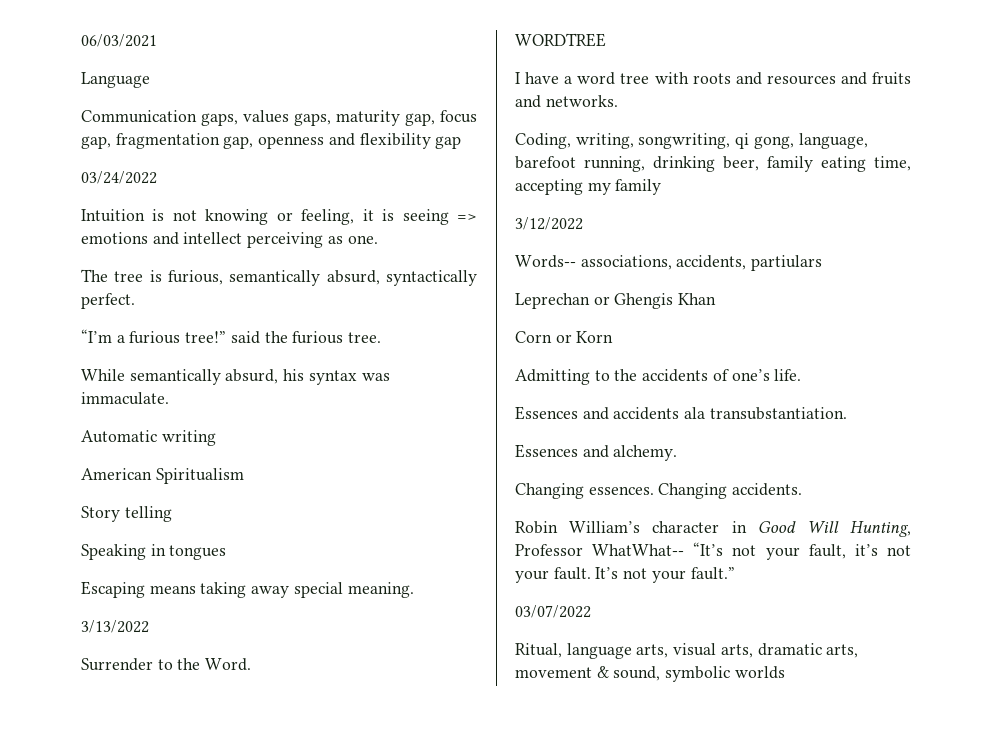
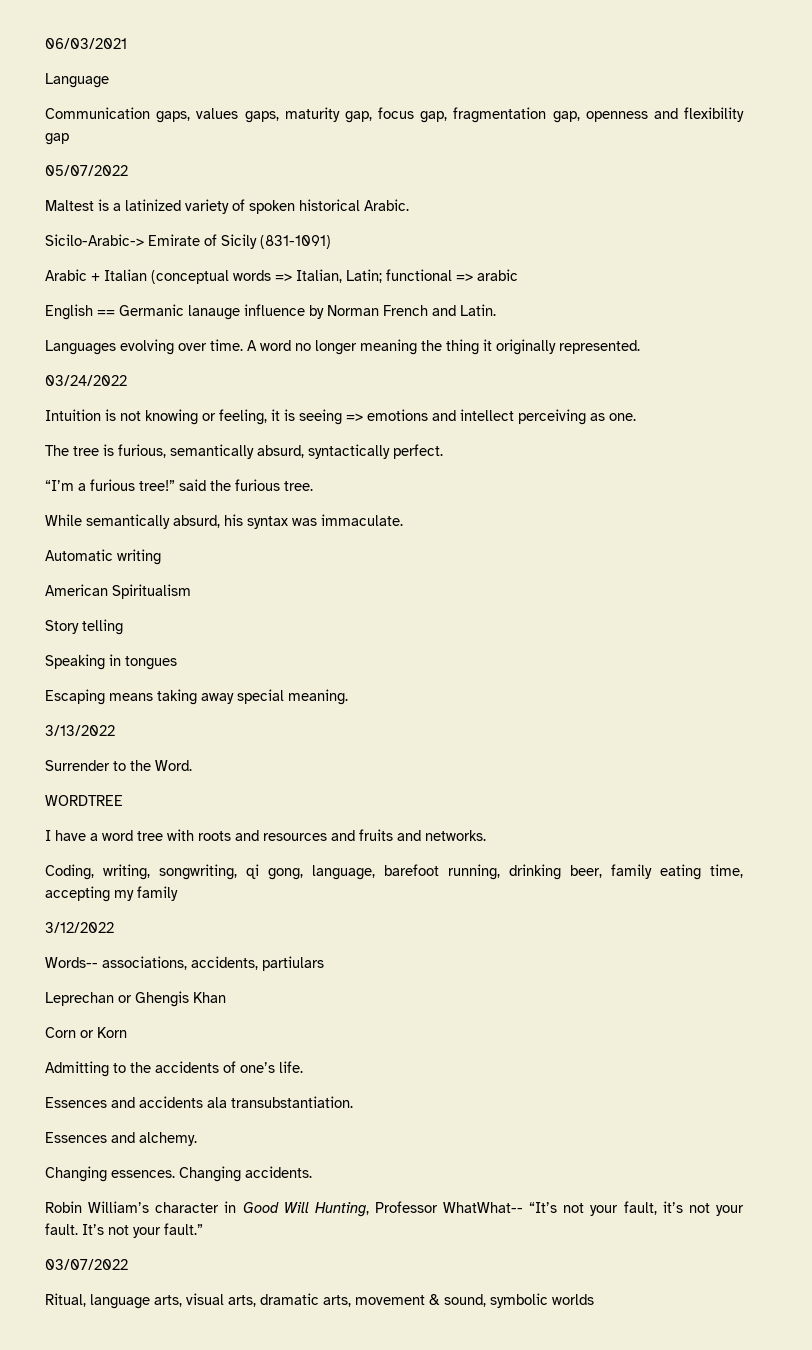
+ 05/07/2022
+ Maltest is a latinized variety of spoken historical Arabic.
+ Sicilo-Arabic-> Emirate of Sicily (831-1091)
+ Arabic + Italian (conceptual words => Italian, Latin; functional => arabic
+ English == Germanic lanauge influence by Norman French and Latin.
+ Languages evolving over time. A word no longer meaning the thing it originally represented.

